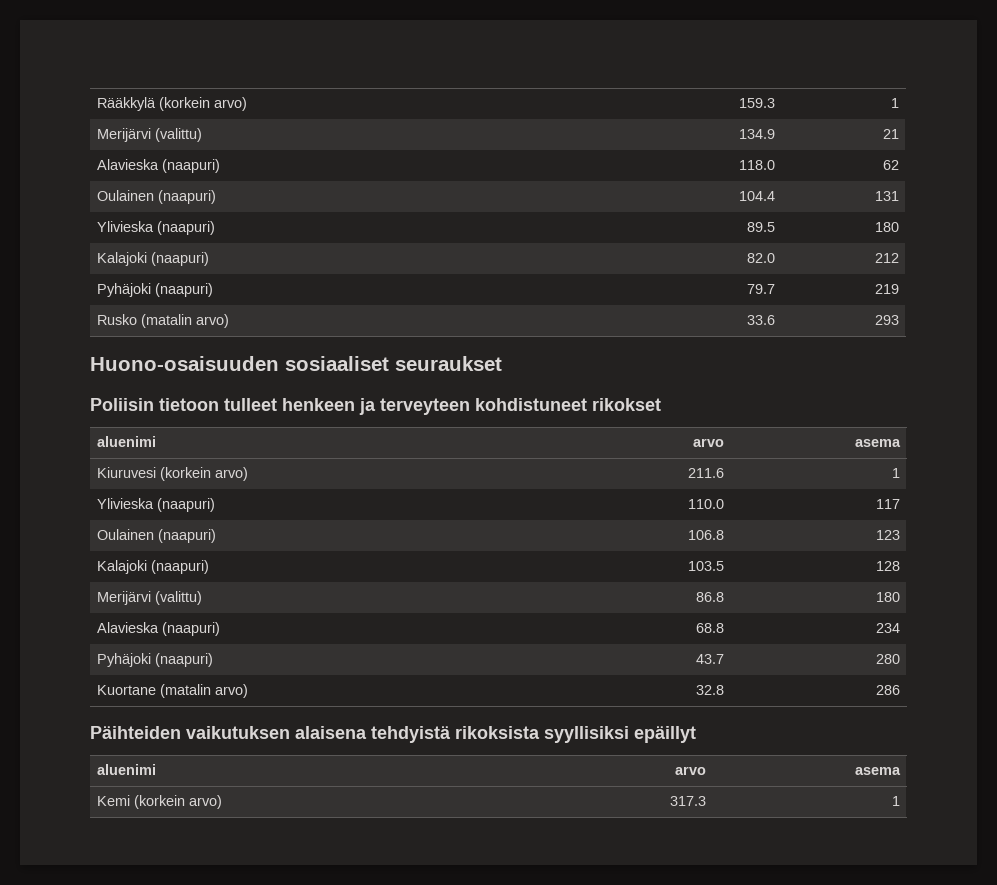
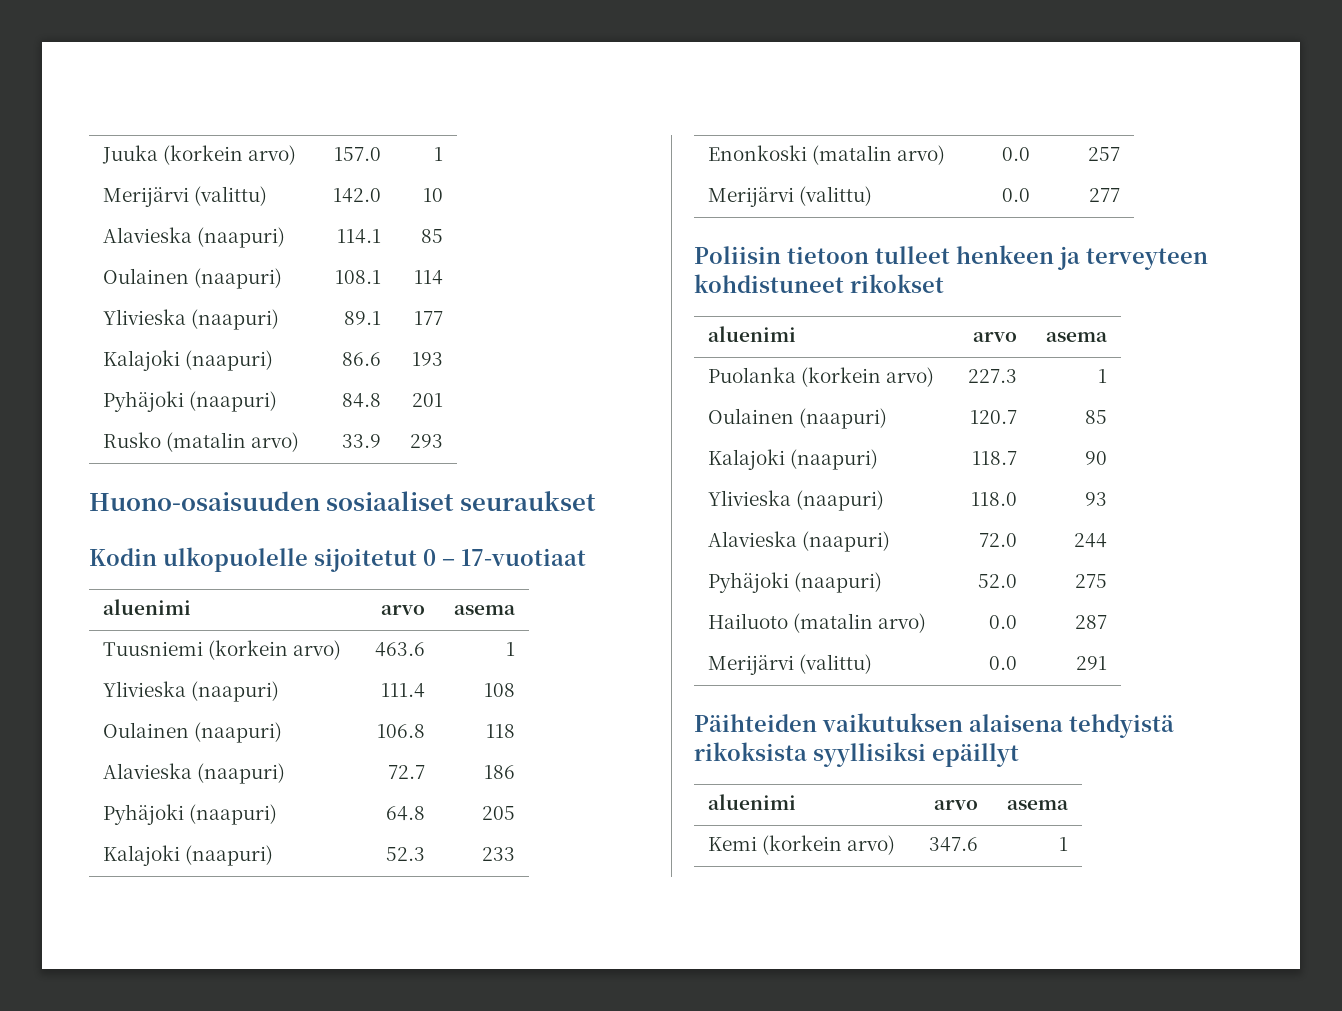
- Rääkkylä (korkein arvo) | 159.3 | 1
+ Juuka (korkein arvo) | 157.0 | 1
- Merijärvi (valittu) | 134.9 | 21
- Alavieska (naapuri) | 118.0 | 62
- Oulainen (naapuri) | 104.4 | 131
- Ylivieska (naapuri) | 89.5 | 180
- Kalajoki (naapuri) | 82.0 | 212
- Pyhäjoki (naapuri) | 79.7 | 219
+ Merijärvi (valittu) | 142.0 | 10
+ Alavieska (naapuri) | 114.1 | 85
+ Oulainen (naapuri) | 108.1 | 114
+ Ylivieska (naapuri) | 89.1 | 177
+ Kalajoki (naapuri) | 86.6 | 193
+ Pyhäjoki (naapuri) | 84.8 | 201
- Rusko (matalin arvo) | 33.6 | 293
+ Rusko (matalin arvo) | 33.9 | 293
+ Kodin ulkopuolelle sijoitetut 0 – 17-vuotiaat
+ aluenimi | arvo | asema
+ Tuusniemi (korkein arvo) | 463.6 | 1
+ Ylivieska (naapuri) | 111.4 | 108
+ Oulainen (naapuri) | 106.8 | 118
+ Alavieska (naapuri) | 72.7 | 186
+ Pyhäjoki (naapuri) | 64.8 | 205
+ Kalajoki (naapuri) | 52.3 | 233
+ Enonkoski (matalin arvo) | 0.0 | 257
+ Merijärvi (valittu) | 0.0 | 277
- Kiuruvesi (korkein arvo) | 211.6 | 1
- Ylivieska (naapuri) | 110.0 | 117
- Oulainen (naapuri) | 106.8 | 123
- Kalajoki (naapuri) | 103.5 | 128
- Merijärvi (valittu) | 86.8 | 180
- Alavieska (naapuri) | 68.8 | 234
- Pyhäjoki (naapuri) | 43.7 | 280
- Kuortane (matalin arvo) | 32.8 | 286
+ Puolanka (korkein arvo) | 227.3 | 1
+ Oulainen (naapuri) | 120.7 | 85
+ Kalajoki (naapuri) | 118.7 | 90
+ Ylivieska (naapuri) | 118.0 | 93
+ Alavieska (naapuri) | 72.0 | 244
+ Pyhäjoki (naapuri) | 52.0 | 275
+ Hailuoto (matalin arvo) | 0.0 | 287
+ Merijärvi (valittu) | 0.0 | 291
- Kemi (korkein arvo) | 317.3 | 1
+ Kemi (korkein arvo) | 347.6 | 1

